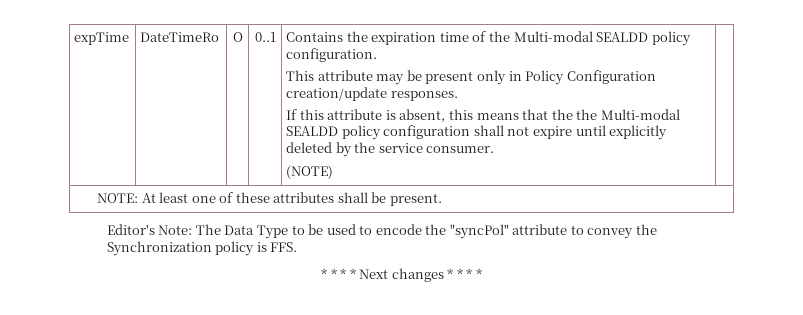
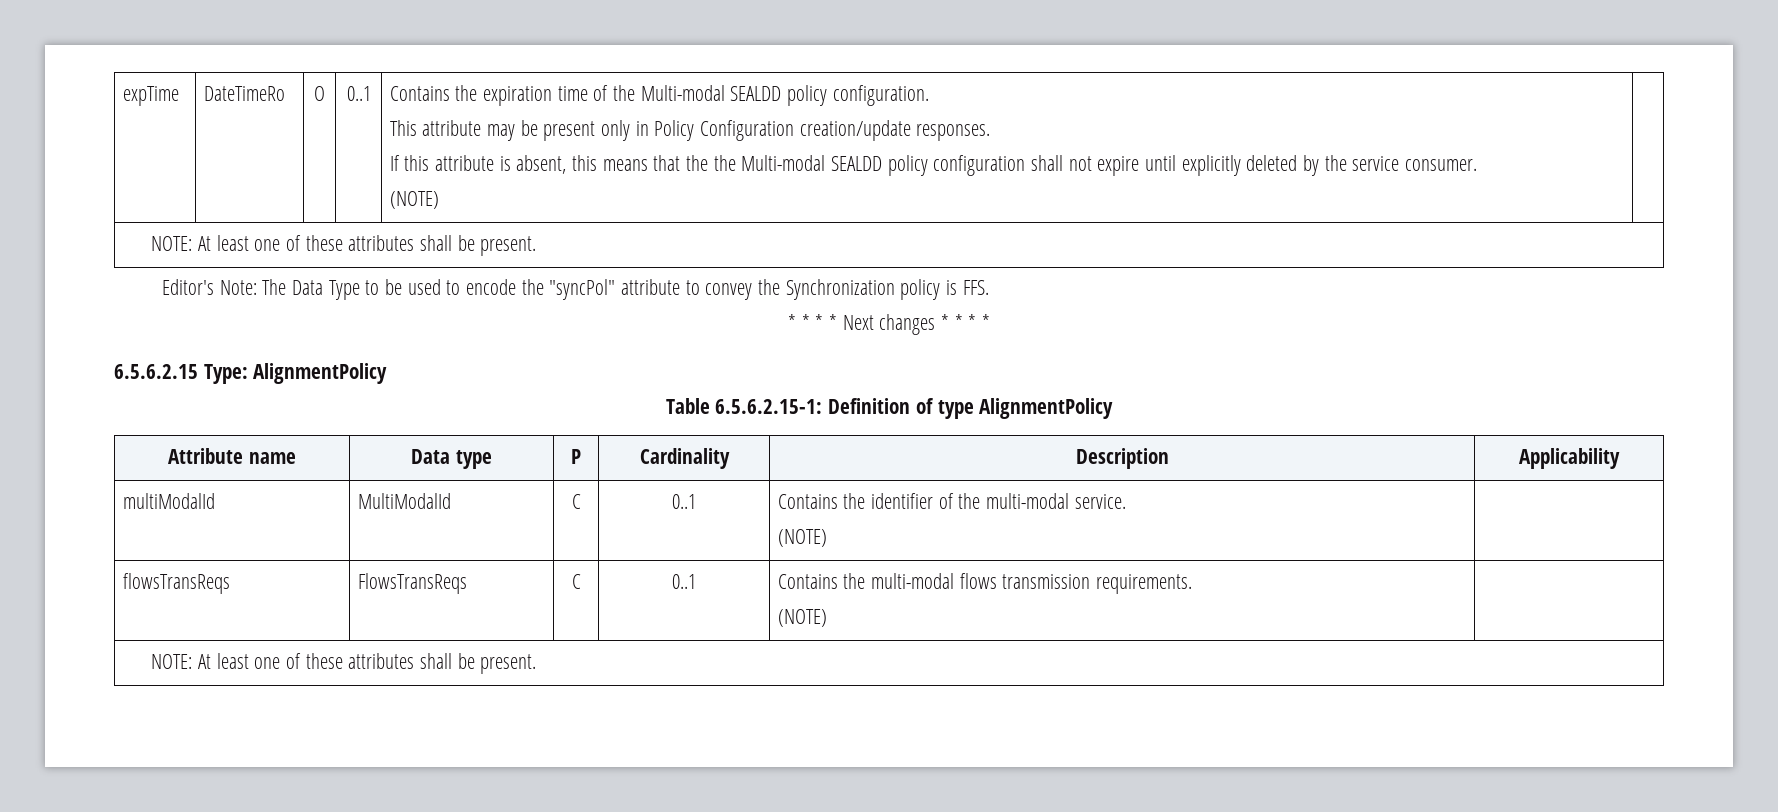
+ 6.5.6.2.15 Type: AlignmentPolicy
+ Table 6.5.6.2.15-1: Definition of type AlignmentPolicy
+ Attribute name | Data type | P | Cardinality | Description | Applicability
+ multiModalId | MultiModalId | C | 0..1 | Contains the identifier of the multi-modal service.
+ (NOTE) |
+ flowsTransReqs | FlowsTransReqs | C | 0..1 | Contains the multi-modal flows transmission requirements.
+ (NOTE) |
+ NOTE: At least one of these attributes shall be present.

